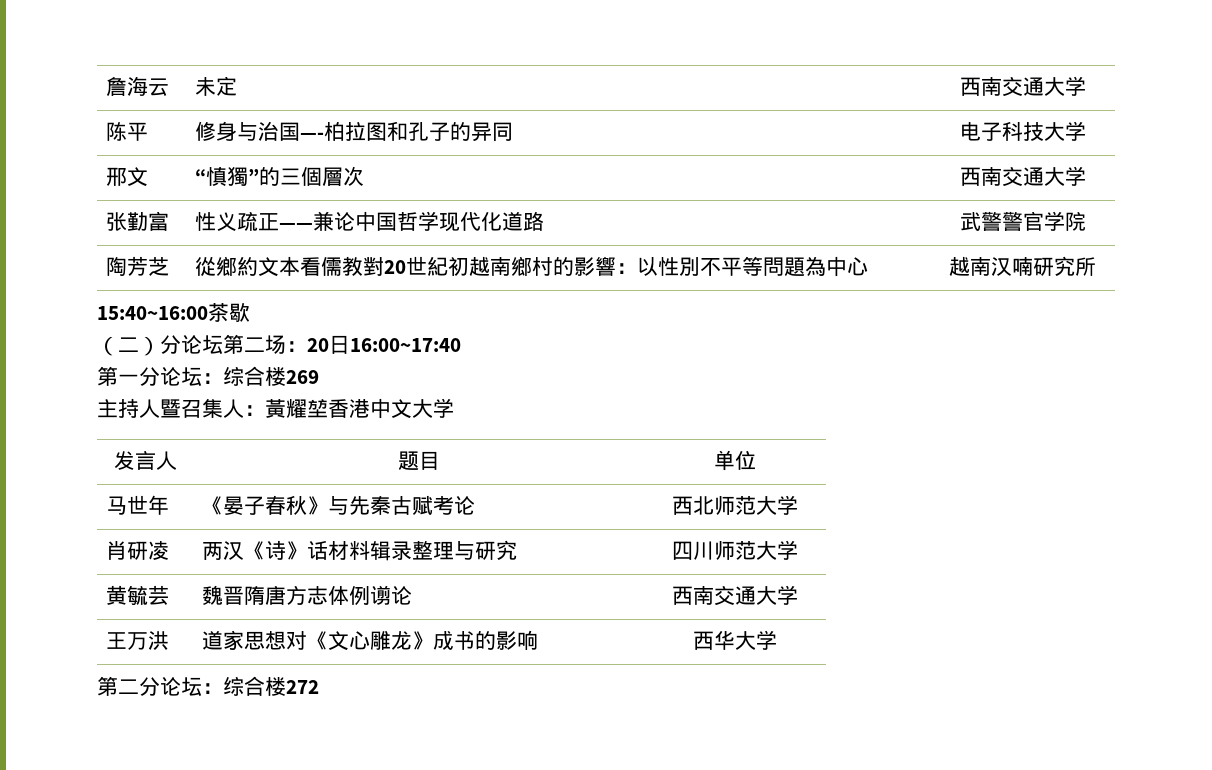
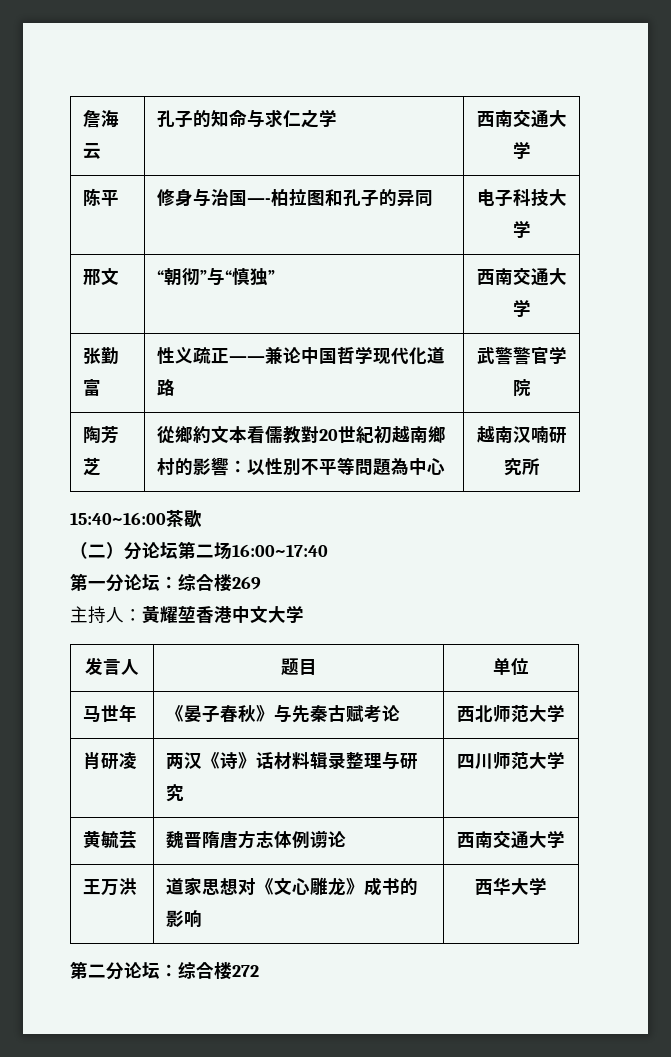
- 詹海云 | 未定 | 西南交通大学
+ 詹海云 | 孔子的知命与求仁之学 | 西南交通大学
- 邢文 | “慎獨”的三個層次 | 西南交通大学
+ 邢文 | “朝彻”与“慎独” | 西南交通大学
- （二）分论坛第二场：20日16:00~17:40
+ （二）分论坛第二场16:00~17:40
- 主持人暨召集人：黃耀堃香港中文大学
+ 主持人：黃耀堃香港中文大学

